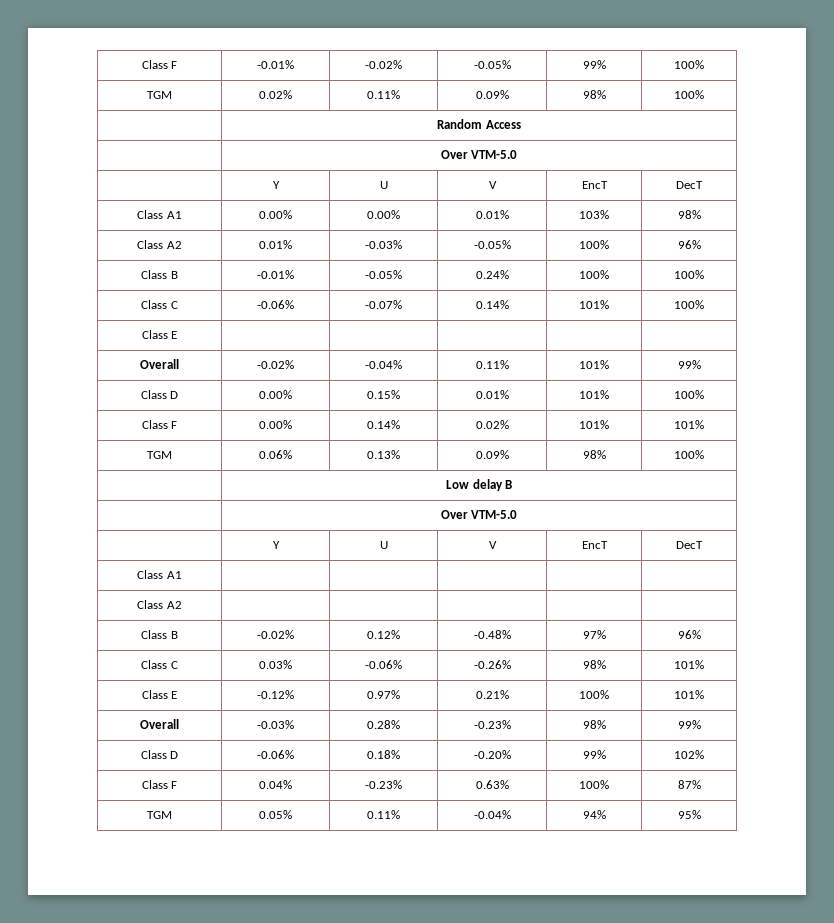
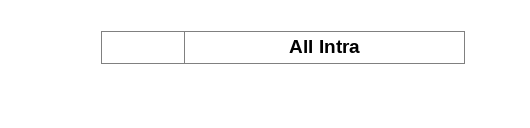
- Class F | -0.01% | -0.02% | -0.05% | 99% | 100%
- TGM | 0.02% | 0.11% | 0.09% | 98% | 100%
- | Random Access
- | Over VTM-5.0
- | Y | U | V | EncT | DecT
- Class A1 | 0.00% | 0.00% | 0.01% | 103% | 98%
- Class A2 | 0.01% | -0.03% | -0.05% | 100% | 96%
- Class B | -0.01% | -0.05% | 0.24% | 100% | 100%
- Class C | -0.06% | -0.07% | 0.14% | 101% | 100%
- Class E | | | | |
- Overall | -0.02% | -0.04% | 0.11% | 101% | 99%
- Class D | 0.00% | 0.15% | 0.01% | 101% | 100%
- Class F | 0.00% | 0.14% | 0.02% | 101% | 101%
- TGM | 0.06% | 0.13% | 0.09% | 98% | 100%
- | Low delay B
- | Over VTM-5.0
- | Y | U | V | EncT | DecT
- Class A1 | | | | |
- Class A2 | | | | |
- Class B | -0.02% | 0.12% | -0.48% | 97% | 96%
- Class C | 0.03% | -0.06% | -0.26% | 98% | 101%
- Class E | -0.12% | 0.97% | 0.21% | 100% | 101%
- Overall | -0.03% | 0.28% | -0.23% | 98% | 99%
- Class D | -0.06% | 0.18% | -0.20% | 99% | 102%
- Class F | 0.04% | -0.23% | 0.63% | 100% | 87%
- TGM | 0.05% | 0.11% | -0.04% | 94% | 95%
+ | All Intra

